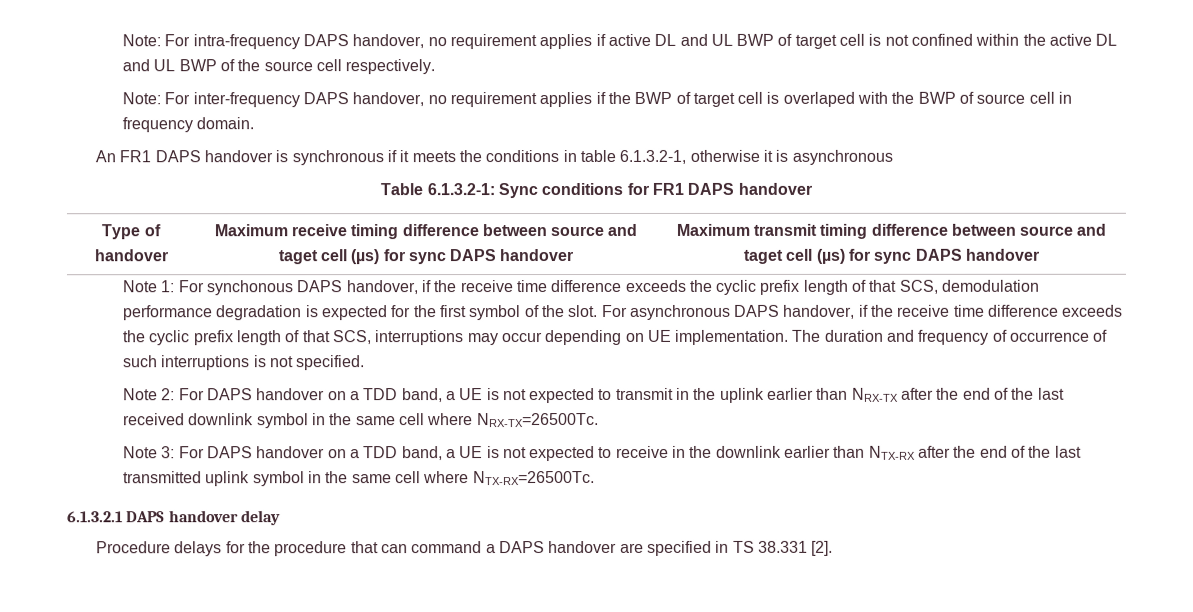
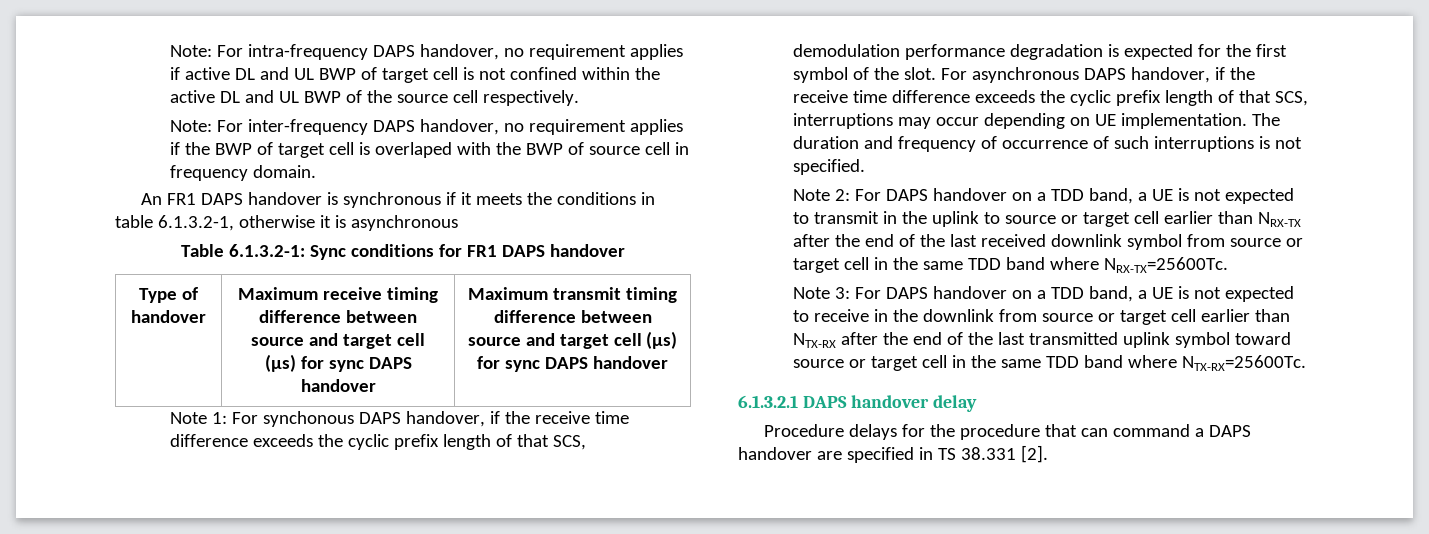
- Type of handover | Maximum receive timing difference between source and taget cell (µs) for sync DAPS handover | Maximum transmit timing difference between source and taget cell (µs) for sync DAPS handover
+ Type of handover | Maximum receive timing difference between source and target cell (µs) for sync DAPS handover | Maximum transmit timing difference between source and target cell (µs) for sync DAPS handover
- Note 2: For DAPS handover on a TDD band, a UE is not expected to transmit in the uplink earlier than NRX-TX after the end of the last received downlink symbol in the same cell where NRX-TX=26500Tc.
+ Note 2: For DAPS handover on a TDD band, a UE is not expected to transmit in the uplink to source or target cell earlier than NRX-TX after the end of the last received downlink symbol from source or target cell in the same TDD band where NRX-TX=25600Tc.
- Note 3: For DAPS handover on a TDD band, a UE is not expected to receive in the downlink earlier than NTX-RX after the end of the last transmitted uplink symbol in the same cell where NTX-RX=26500Tc.
+ Note 3: For DAPS handover on a TDD band, a UE is not expected to receive in the downlink from source or target cell earlier than NTX-RX after the end of the last transmitted uplink symbol toward source or target cell in the same TDD band where NTX-RX=25600Tc.

